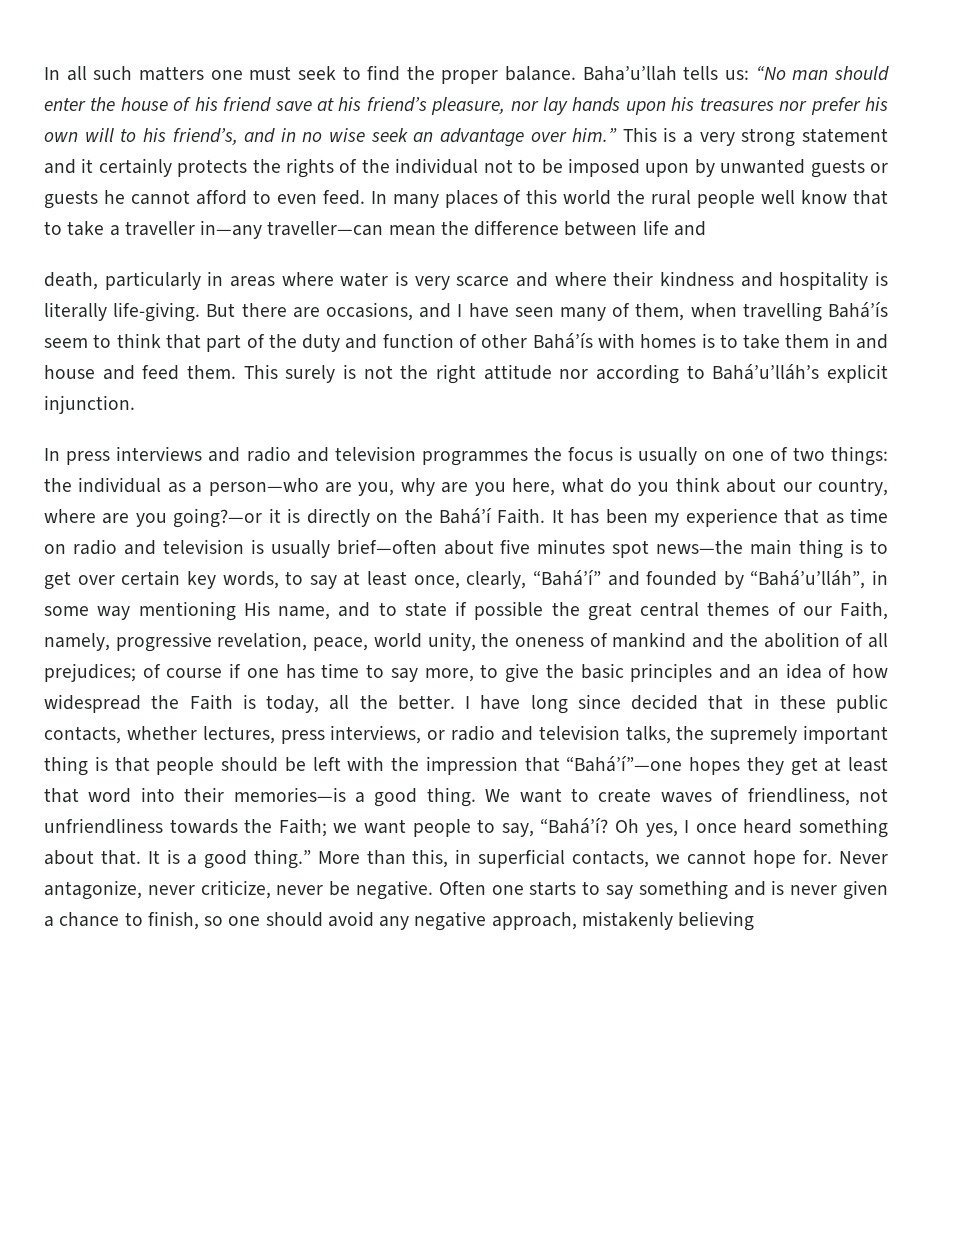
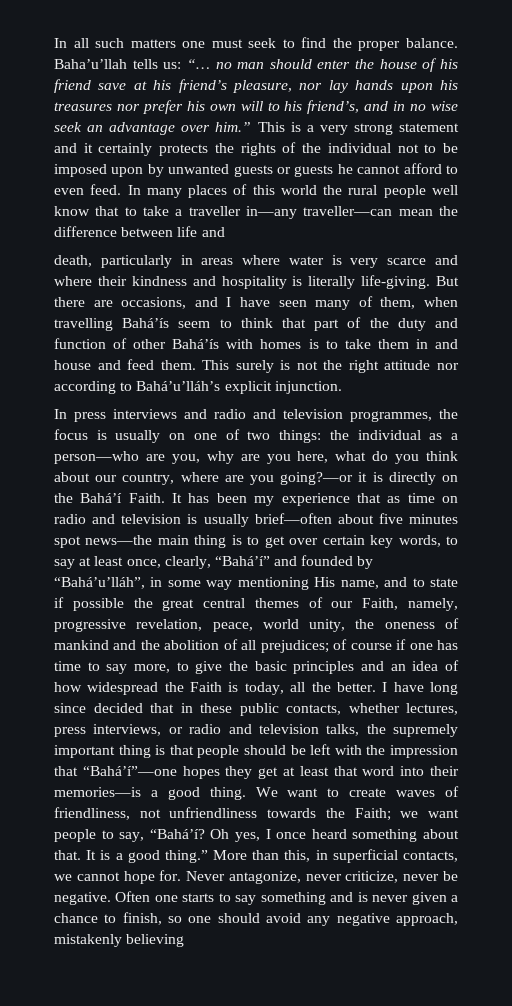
- Baha’u’llah tells us: “No man should enter the house of his friend save at his friend’s pleasure, nor lay hands upon his treasures nor prefer his own will to his friend’s, and in no wise seek an advantage over him.”
+ Baha’u’llah tells us: “… no man should enter the house of his friend save at his friend’s pleasure, nor lay hands upon his treasures nor prefer his own will to his friend’s, and in no wise seek an advantage over him.”
- In press interviews and radio and television programmes the focus is usually on one of two things: the individual as a person—who are you, why are you here, what do you think about our country, where are you going?—or it is directly on the Bahá’í Faith.
+ In press interviews and radio and television programmes, the focus is usually on one of two things: the individual as a person—who are you, why are you here, what do you think about our country, where are you going?—or it is directly on the Bahá’í Faith.

